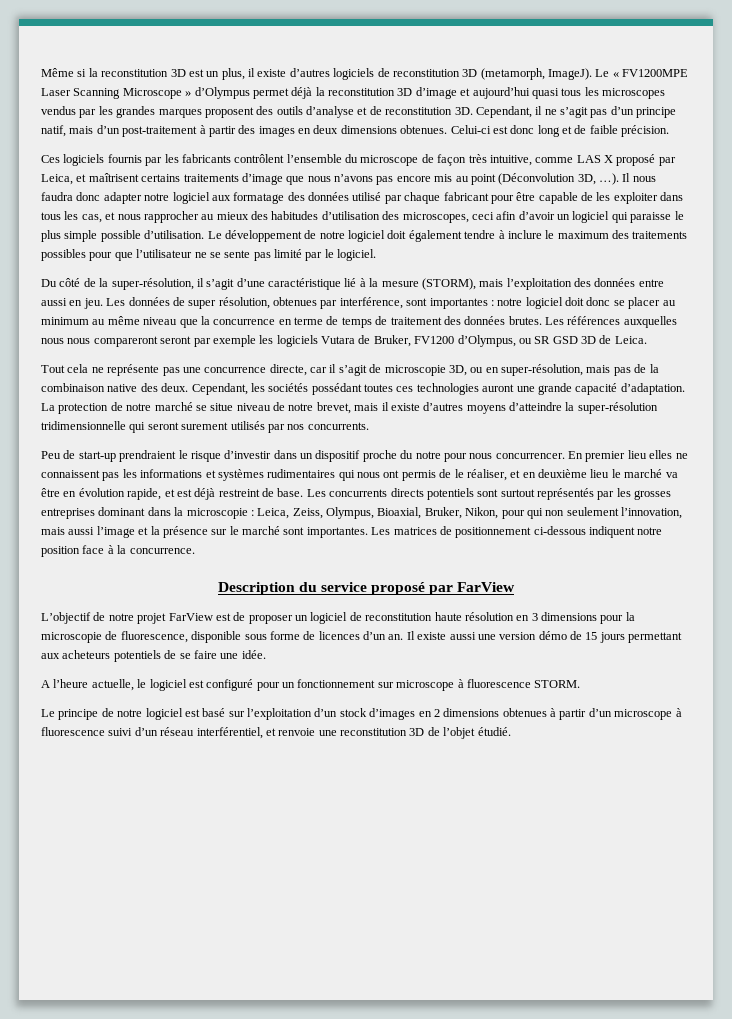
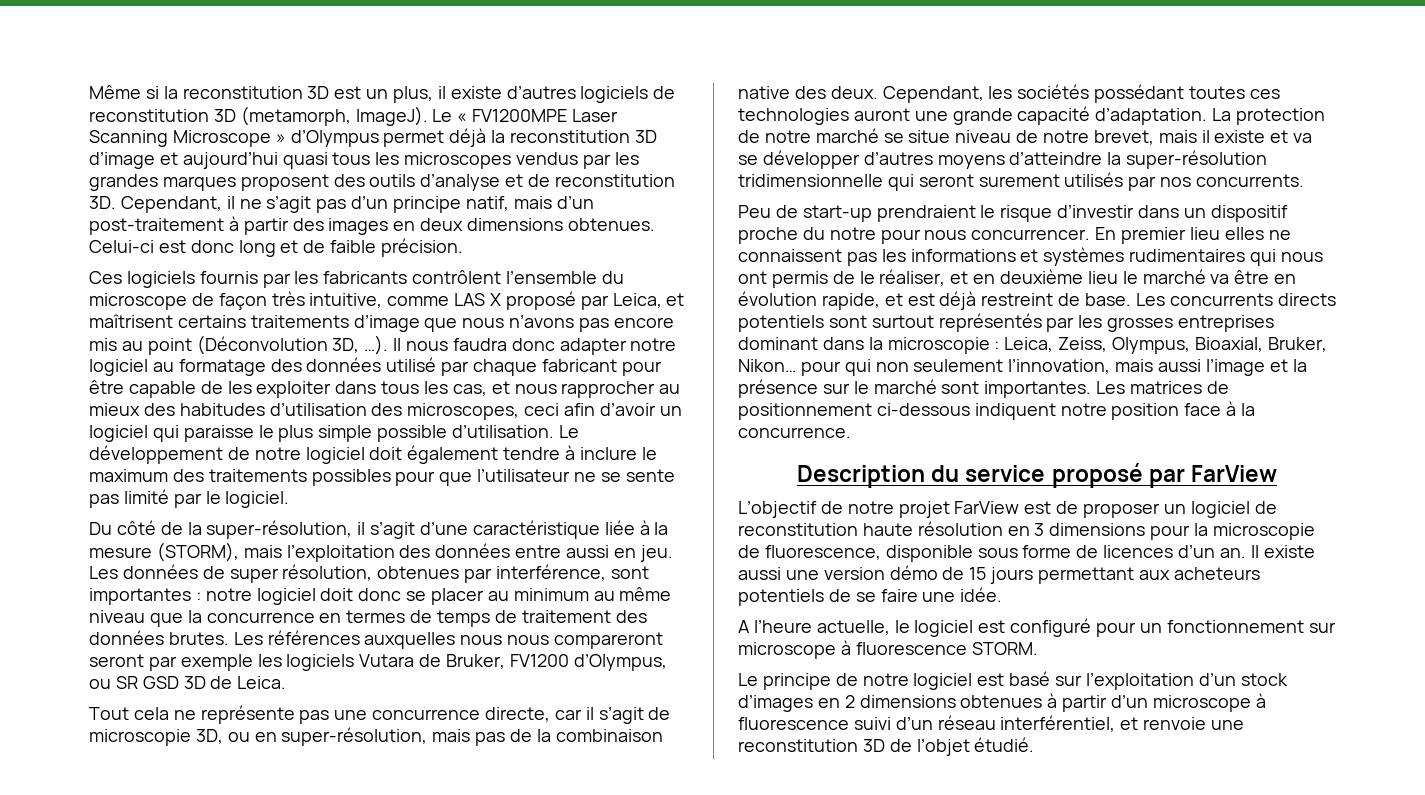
- Il nous faudra donc adapter notre logiciel aux formatage des données utilisé par chaque fabricant pour être capable de les exploiter dans tous les cas, et nous rapprocher au mieux des habitudes d’utilisation des microscopes, ceci afin d’avoir un logiciel qui paraisse le plus simple possible d’utilisation.
+ Il nous faudra donc adapter notre logiciel au formatage des données utilisé par chaque fabricant pour être capable de les exploiter dans tous les cas, et nous rapprocher au mieux des habitudes d’utilisation des microscopes, ceci afin d’avoir un logiciel qui paraisse le plus simple possible d’utilisation.
- Du côté de la super-résolution, il s’agit d’une caractéristique lié à la mesure (STORM), mais l’exploitation des données entre aussi en jeu.
+ Du côté de la super-résolution, il s’agit d’une caractéristique liée à la mesure (STORM), mais l’exploitation des données entre aussi en jeu.
- Les données de super résolution, obtenues par interférence, sont importantes : notre logiciel doit donc se placer au minimum au même niveau que la concurrence en terme de temps de traitement des données brutes.
+ Les données de super résolution, obtenues par interférence, sont importantes : notre logiciel doit donc se placer au minimum au même niveau que la concurrence en termes de temps de traitement des données brutes.
- La protection de notre marché se situe niveau de notre brevet, mais il existe d’autres moyens d’atteindre la super-résolution tridimensionnelle qui seront surement utilisés par nos concurrents.
+ La protection de notre marché se situe niveau de notre brevet, mais il existe et va se développer d’autres moyens d’atteindre la super-résolution tridimensionnelle qui seront surement utilisés par nos concurrents.
- Les concurrents directs potentiels sont surtout représentés par les grosses entreprises dominant dans la microscopie : Leica, Zeiss, Olympus, Bioaxial, Bruker, Nikon, pour qui non seulement l’innovation, mais aussi l’image et la présence sur le marché sont importantes.
+ Les concurrents directs potentiels sont surtout représentés par les grosses entreprises dominant dans la microscopie : Leica, Zeiss, Olympus, Bioaxial, Bruker, Nikon… pour qui non seulement l’innovation, mais aussi l’image et la présence sur le marché sont importantes.

